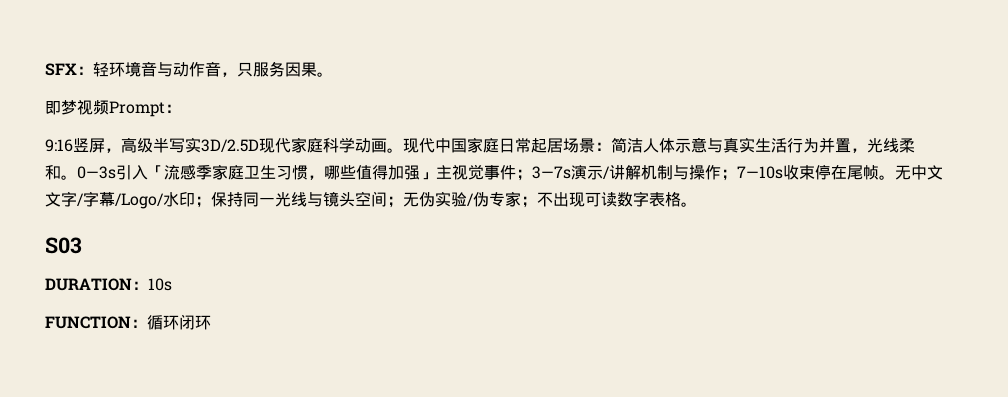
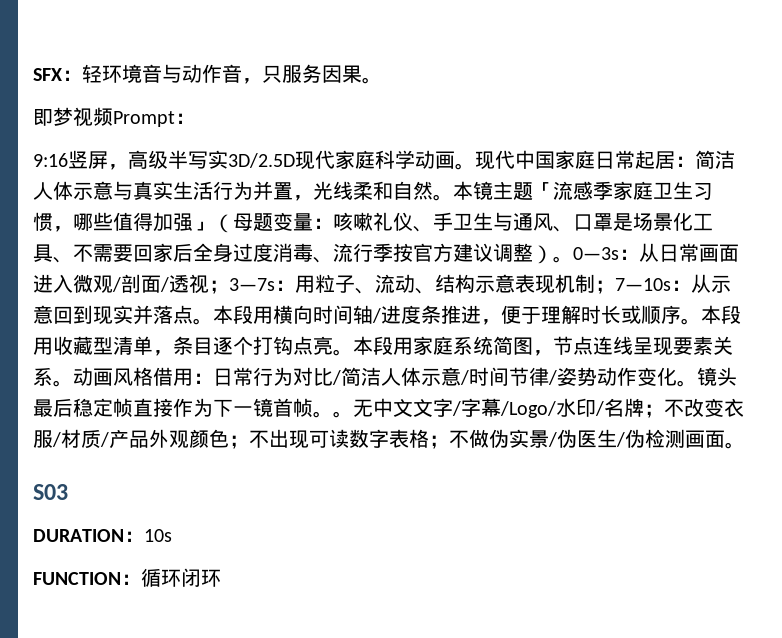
- 现代中国家庭日常起居场景：简洁人体示意与真实生活行为并置，光线柔和。0—3s引入「流感季家庭卫生习惯，哪些值得加强」主视觉事件；3—7s演示/讲解机制与操作；7—10s收束停在尾帧。
+ 现代中国家庭日常起居：简洁人体示意与真实生活行为并置，光线柔和自然。本镜主题「流感季家庭卫生习惯，哪些值得加强」（母题变量：咳嗽礼仪、手卫生与通风、口罩是场景化工具、不需要回家后全身过度消毒、流行季按官方建议调整）。0—3s：从日常画面进入微观/剖面/透视；3—7s：用粒子、流动、结构示意表现机制；7—10s：从示意回到现实并落点。本段用横向时间轴/进度条推进，便于理解时长或顺序。本段用收藏型清单，条目逐个打钩点亮。本段用家庭系统简图，节点连线呈现要素关系。动画风格借用：日常行为对比/简洁人体示意/时间节律/姿势动作变化。镜头最后稳定帧直接作为下一镜首帧。。
- 无中文文字/字幕/Logo/水印；保持同一光线与镜头空间；无伪实验/伪专家；不出现可读数字表格。
+ 无中文文字/字幕/Logo/水印/名牌；不改变衣服/材质/产品外观颜色；不出现可读数字表格；不做伪实景/伪医生/伪检测画面。

